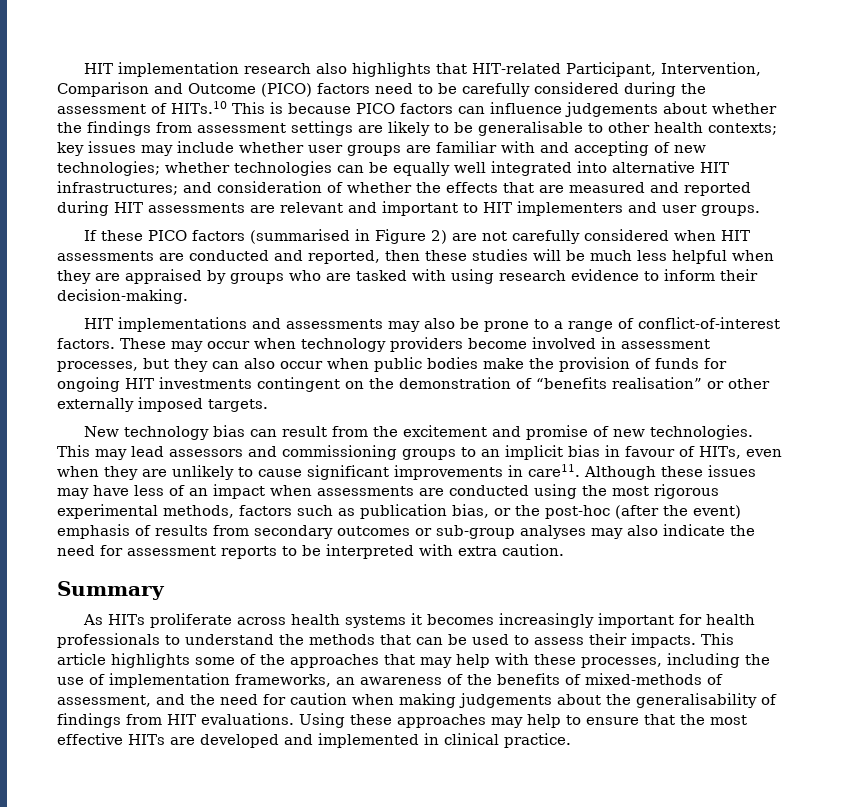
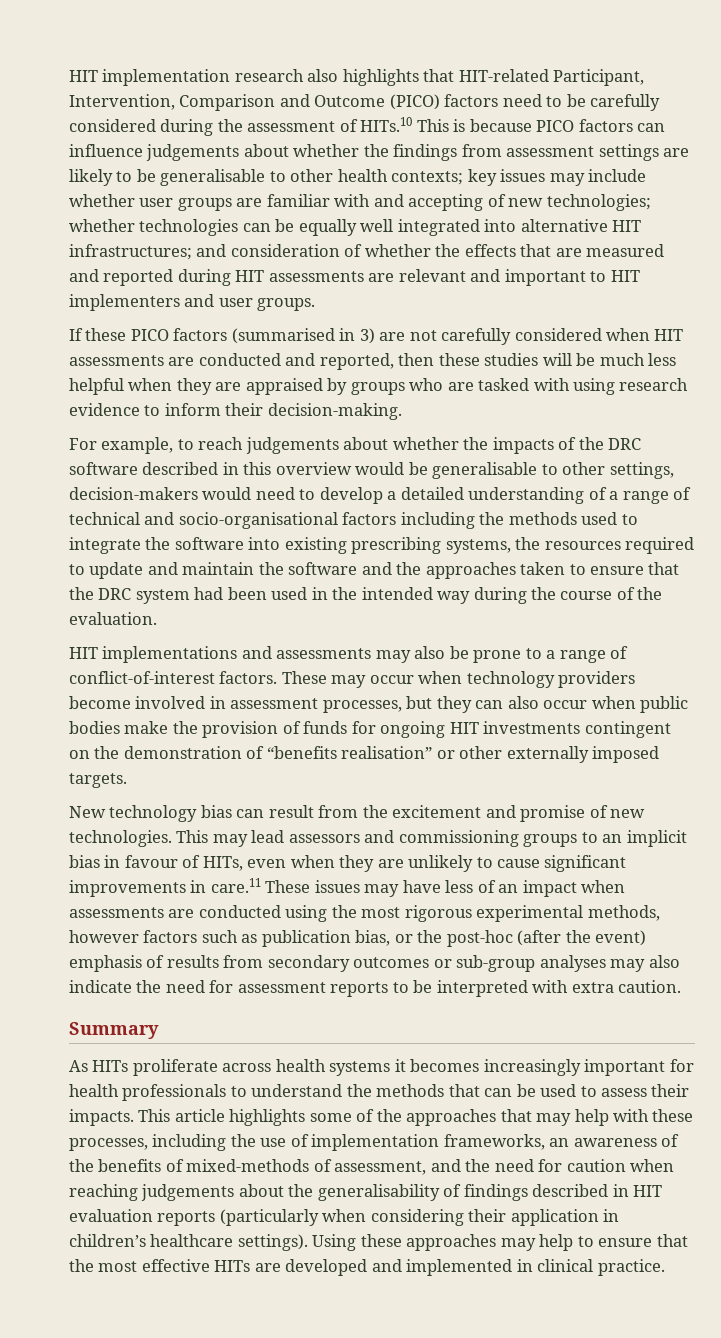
- If these PICO factors (summarised in Figure 2) are not carefully considered when HIT assessments are conducted and reported, then these studies will be much less helpful when they are appraised by groups who are tasked with using research evidence to inform their decision-making.
+ If these PICO factors (summarised in 3) are not carefully considered when HIT assessments are conducted and reported, then these studies will be much less helpful when they are appraised by groups who are tasked with using research evidence to inform their decision-making.
+ For example, to reach judgements about whether the impacts of the DRC software described in this overview would be generalisable to other settings, decision-makers would need to develop a detailed understanding of a range of technical and socio-organisational factors including the methods used to integrate the software into existing prescribing systems, the resources required to update and maintain the software and the approaches taken to ensure that the DRC system had been used in the intended way during the course of the evaluation.
- This may lead assessors and commissioning groups to an implicit bias in favour of HITs, even when they are unlikely to cause significant improvements in care11. Although these issues may have less of an impact when assessments are conducted using the most rigorous experimental methods, factors such as publication bias, or the post-hoc (after the event) emphasis of results from secondary outcomes or sub-group analyses may also indicate the need for assessment reports to be interpreted with extra caution.
+ This may lead assessors and commissioning groups to an implicit bias in favour of HITs, even when they are unlikely to cause significant improvements in care.11 These issues may have less of an impact when assessments are conducted using the most rigorous experimental methods, however factors such as publication bias, or the post-hoc (after the event) emphasis of results from secondary outcomes or sub-group analyses may also indicate the need for assessment reports to be interpreted with extra caution.
- This article highlights some of the approaches that may help with these processes, including the use of implementation frameworks, an awareness of the benefits of mixed-methods of assessment, and the need for caution when making judgements about the generalisability of findings from HIT evaluations.
+ This article highlights some of the approaches that may help with these processes, including the use of implementation frameworks, an awareness of the benefits of mixed-methods of assessment, and the need for caution when reaching judgements about the generalisability of findings described in HIT evaluation reports (particularly when considering their application in children’s healthcare settings).

